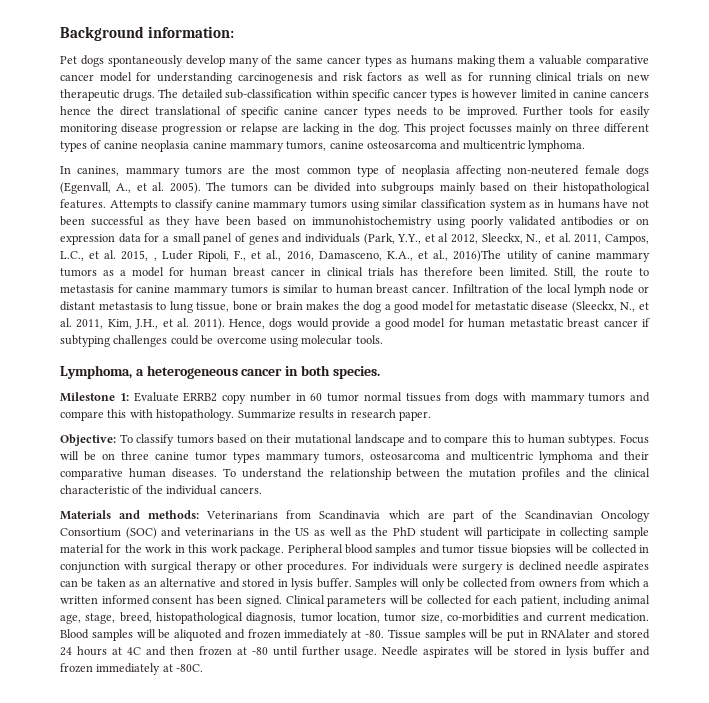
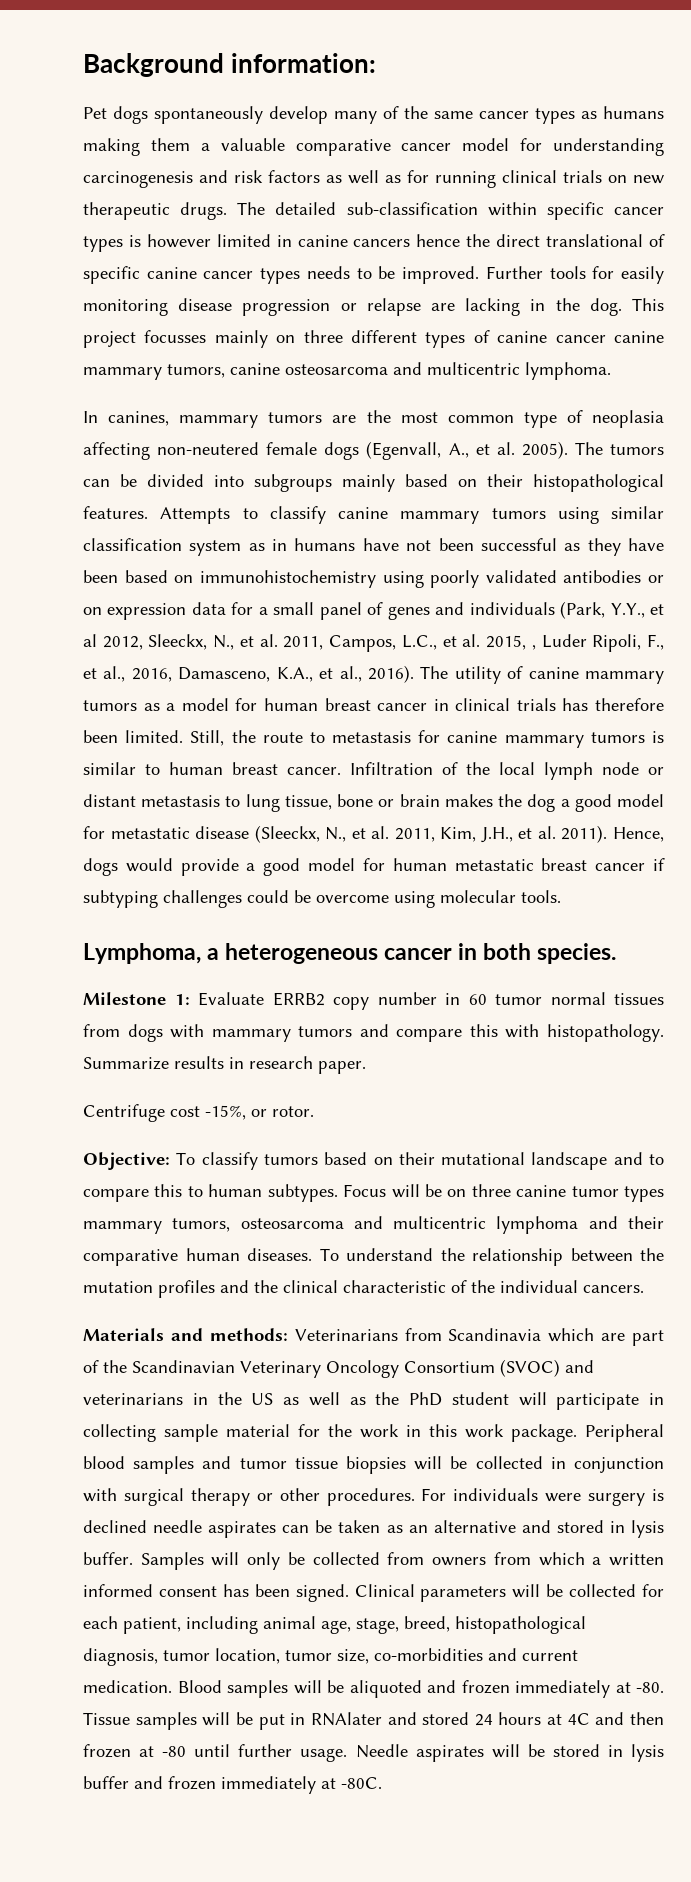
- This project focusses mainly on three different types of canine neoplasia canine mammary tumors, canine osteosarcoma and multicentric lymphoma.
+ This project focusses mainly on three different types of canine cancer canine mammary tumors, canine osteosarcoma and multicentric lymphoma.
- Attempts to classify canine mammary tumors using similar classification system as in humans have not been successful as they have been based on immunohistochemistry using poorly validated antibodies or on expression data for a small panel of genes and individuals (Park, Y.Y., et al 2012, Sleeckx, N., et al. 2011, Campos, L.C., et al. 2015, , Luder Ripoli, F., et al., 2016, Damasceno, K.A., et al., 2016)The utility of canine mammary tumors as a model for human breast cancer in clinical trials has therefore been limited.
+ Attempts to classify canine mammary tumors using similar classification system as in humans have not been successful as they have been based on immunohistochemistry using poorly validated antibodies or on expression data for a small panel of genes and individuals (Park, Y.Y., et al 2012, Sleeckx, N., et al. 2011, Campos, L.C., et al. 2015, , Luder Ripoli, F., et al., 2016, Damasceno, K.A., et al., 2016). The utility of canine mammary tumors as a model for human breast cancer in clinical trials has therefore been limited.
+ Centrifuge cost -15%, or rotor.
- Materials and methods: Veterinarians from Scandinavia which are part of the Scandinavian Oncology Consortium (SOC) and veterinarians in the US as well as the PhD student will participate in collecting sample material for the work in this work package.
+ Materials and methods: Veterinarians from Scandinavia which are part of the Scandinavian Veterinary Oncology Consortium (SVOC) and veterinarians in the US as well as the PhD student will participate in collecting sample material for the work in this work package.

